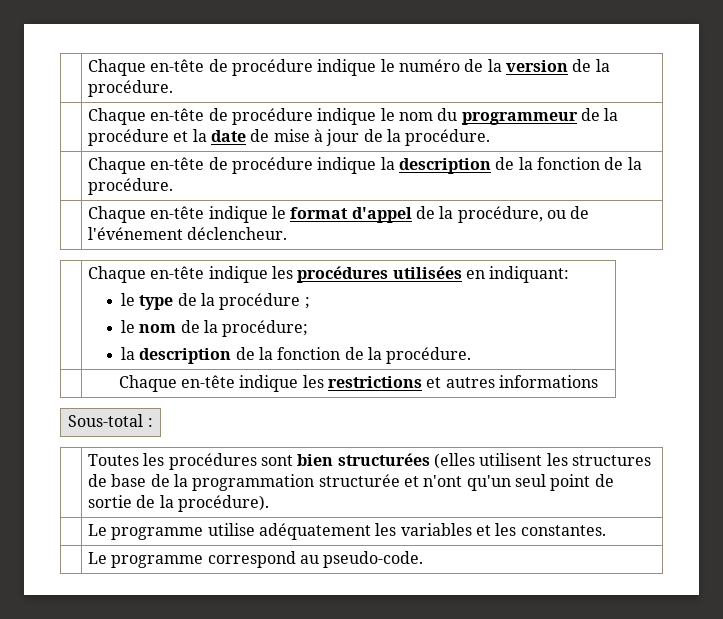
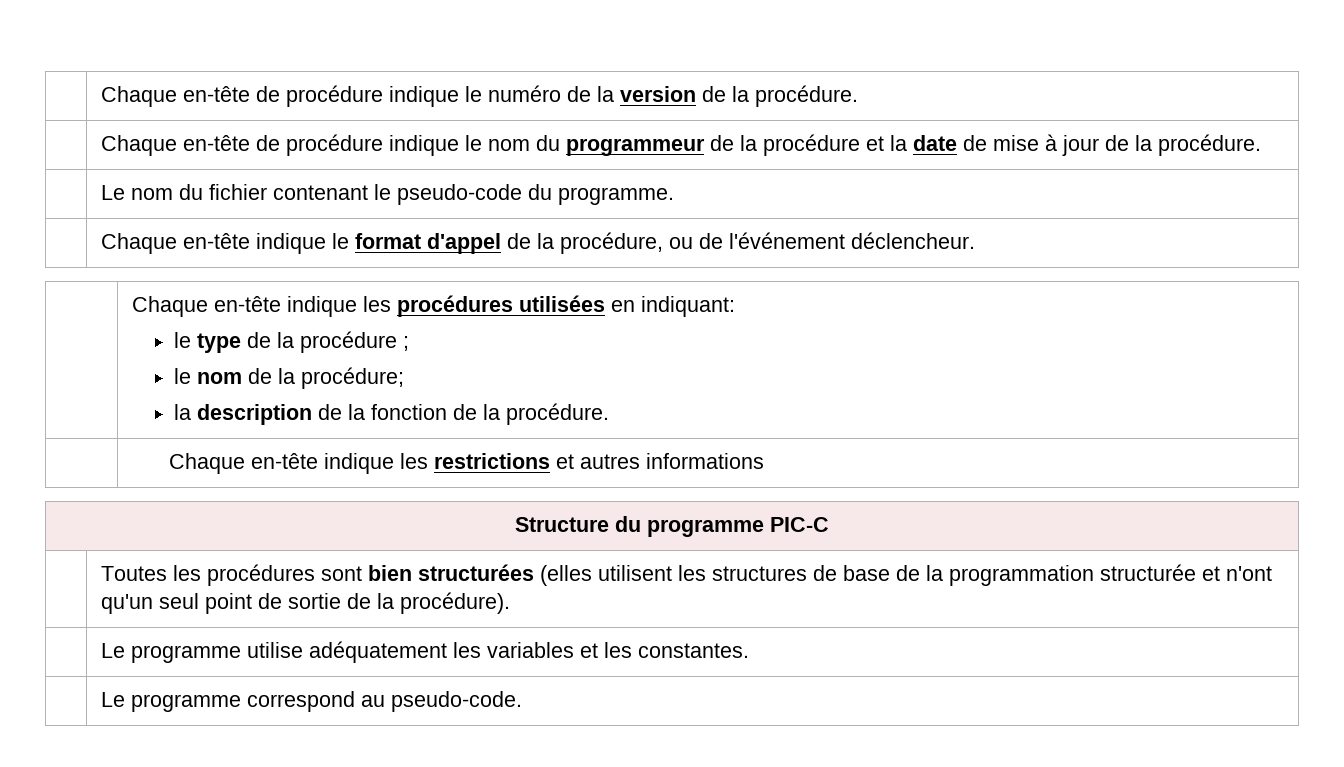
- | Chaque en-tête de procédure indique la description de la fonction de la procédure.
+ | Le nom du fichier contenant le pseudo-code du programme.
- Sous-total :
+ Structure du programme PIC-C

